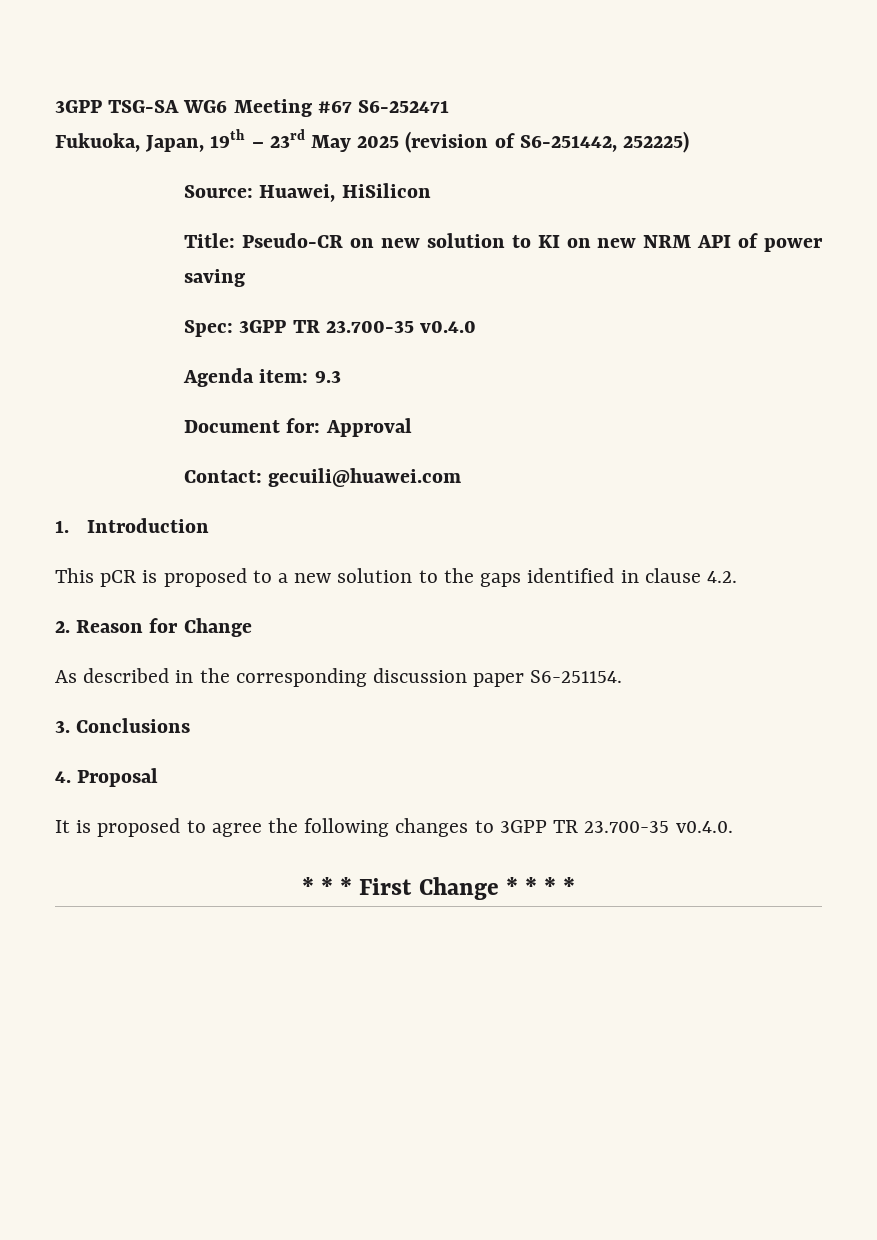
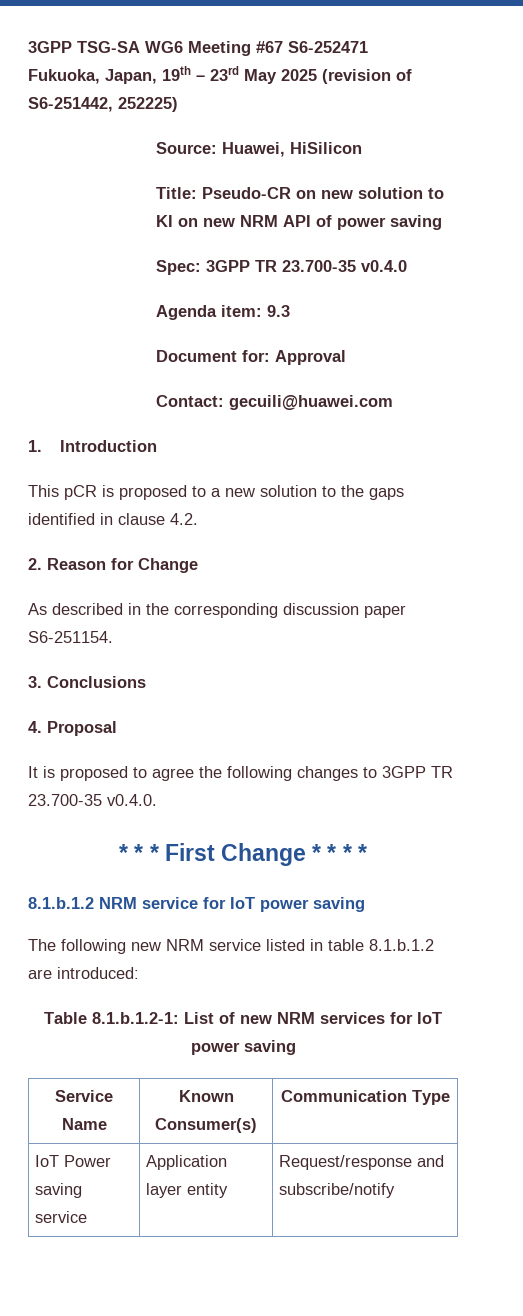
+ 8.1.b.1.2 NRM service for IoT power saving
+ The following new NRM service listed in table 8.1.b.1.2 are introduced:
+ Table 8.1.b.1.2-1: List of new NRM services for IoT power saving
+ Service Name | Known Consumer(s) | Communication Type
+ IoT Power saving service | Application layer entity | Request/response and subscribe/notify

